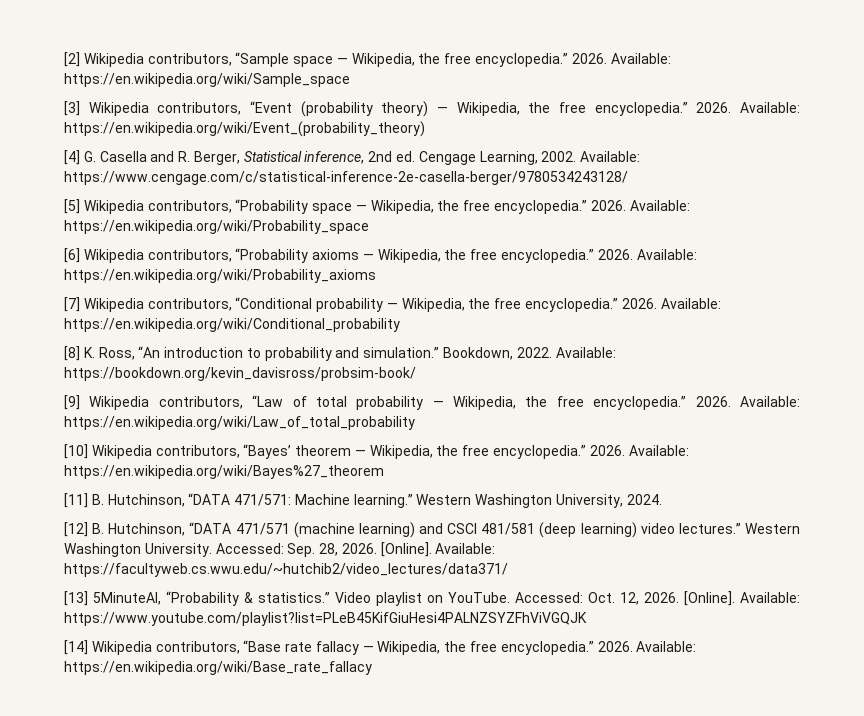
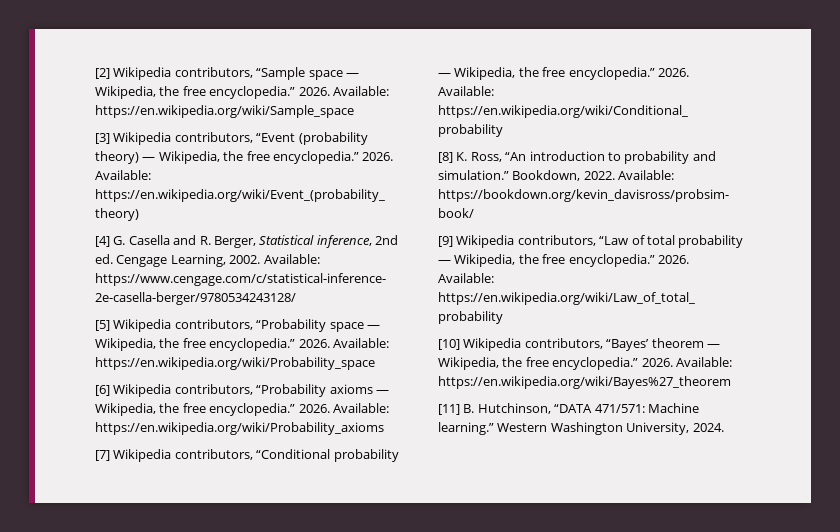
- [12] B. Hutchinson, “DATA 471/571 (machine learning) and CSCI 481/581 (deep learning) video lectures.” Western Washington University. Accessed: Sep. 28, 2026. [Online]. Available: https://facultyweb.cs.wwu.edu/~hutchib2/video_lectures/data371/
- [13] 5MinuteAI, “Probability & statistics.” Video playlist on YouTube. Accessed: Oct. 12, 2026. [Online]. Available: https://www.youtube.com/playlist?list=PLeB45KifGiuHesi4PALNZSYZFhViVGQJK
- [14] Wikipedia contributors, “Base rate fallacy — Wikipedia, the free encyclopedia.” 2026. Available: https://en.wikipedia.org/wiki/Base_rate_fallacy

